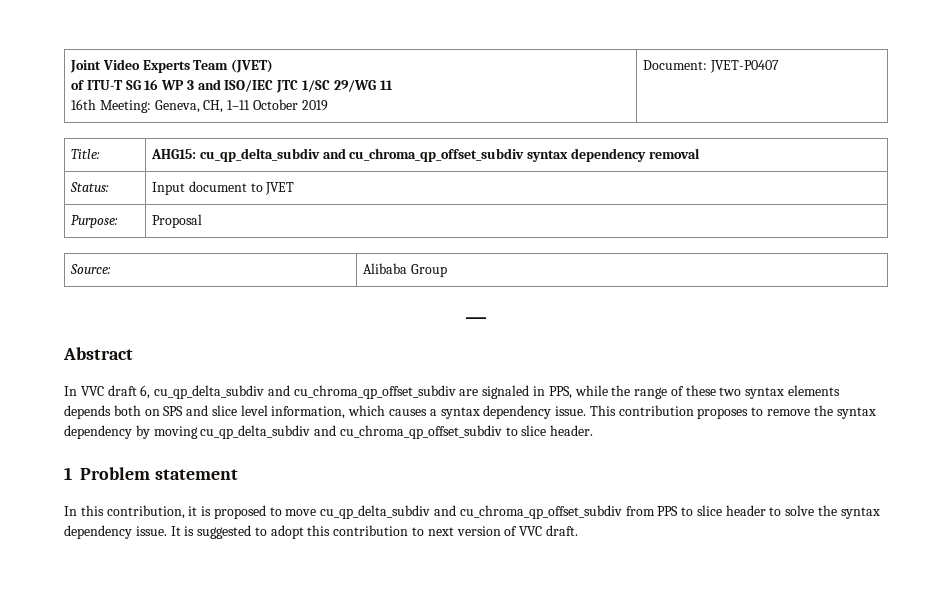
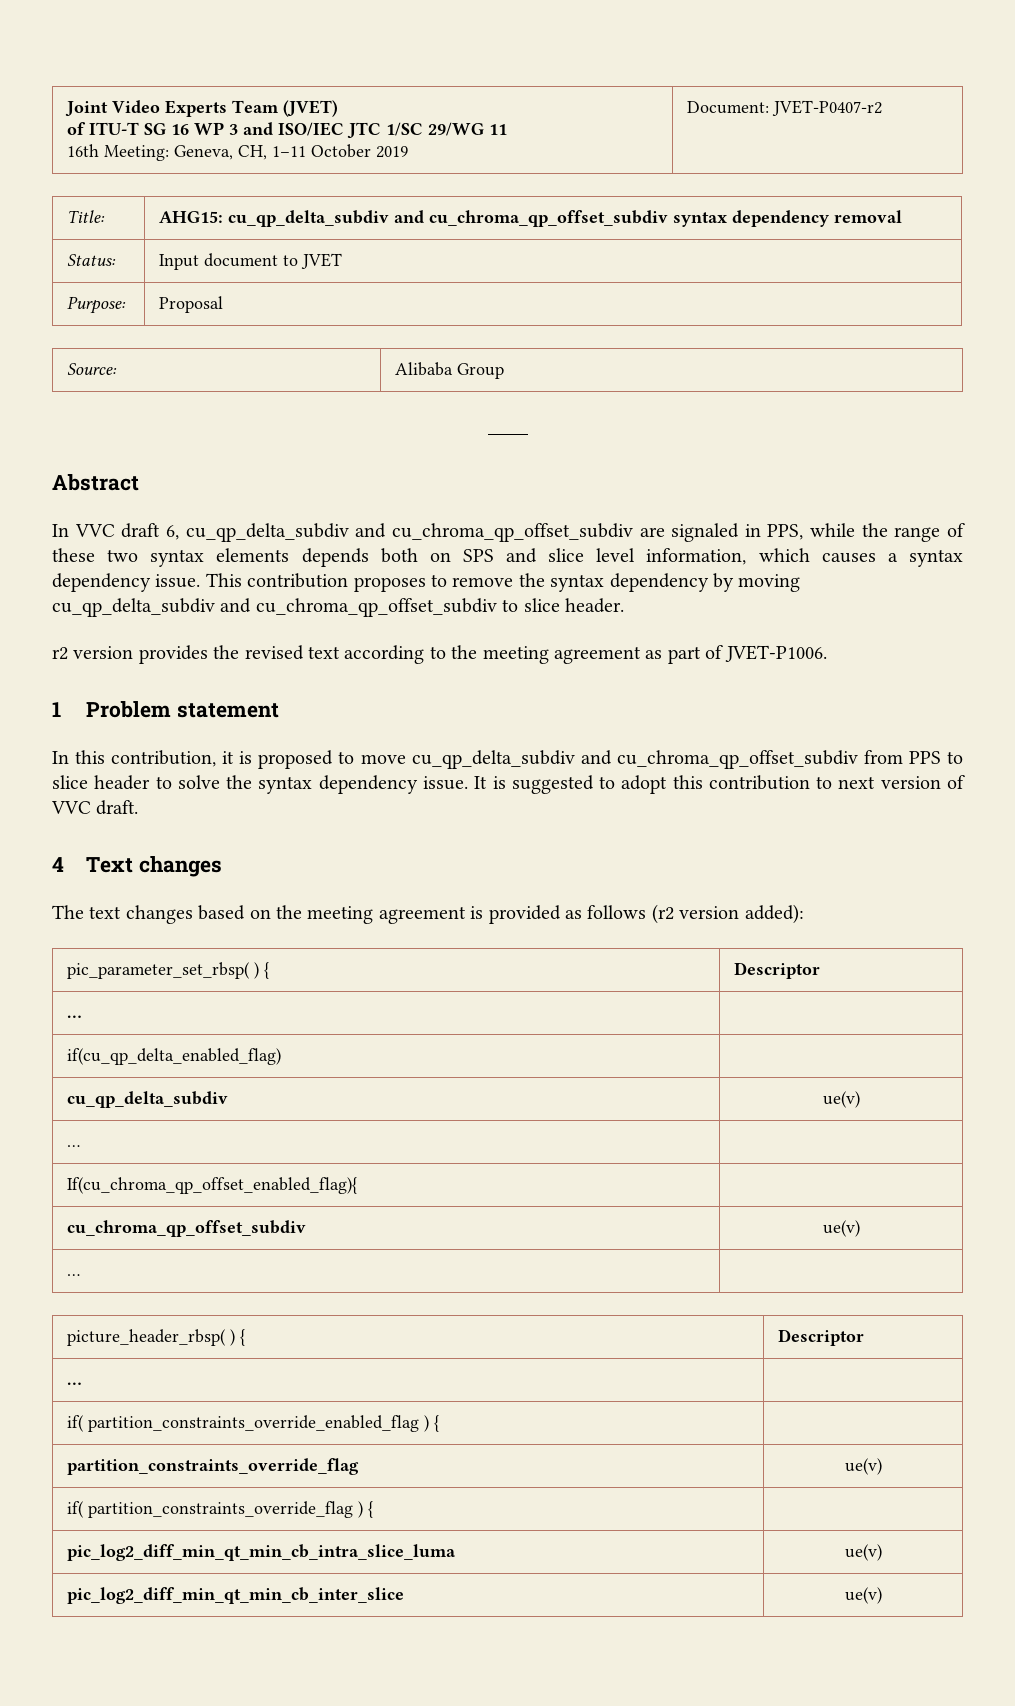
  Joint Video Experts Team (JVET)
  of ITU-T SG 16 WP 3 and ISO/IEC JTC 1/SC 29/WG 11
- 16th Meeting: Geneva, CH, 1–11 October 2019 | Document: JVET-P0407
+ 16th Meeting: Geneva, CH, 1–11 October 2019 | Document: JVET-P0407-r2
+ r2 version provides the revised text according to the meeting agreement as part of JVET-P1006.
+ 4 Text changes
+ The text changes based on the meeting agreement is provided as follows (r2 version added):
+ pic_parameter_set_rbsp( ) { | Descriptor
+ … |
+ if(cu_qp_delta_enabled_flag) |
+ cu_qp_delta_subdiv | ue(v)
+ … |
+ If(cu_chroma_qp_offset_enabled_flag){ |
+ cu_chroma_qp_offset_subdiv | ue(v)
+ … |
+ picture_header_rbsp( ) { | Descriptor
+ … |
+ if( partition_constraints_override_enabled_flag ) { |
+ partition_constraints_override_flag | ue(v)
+ if( partition_constraints_override_flag ) { |
+ pic_log2_diff_min_qt_min_cb_intra_slice_luma | ue(v)
+ pic_log2_diff_min_qt_min_cb_inter_slice | ue(v)

